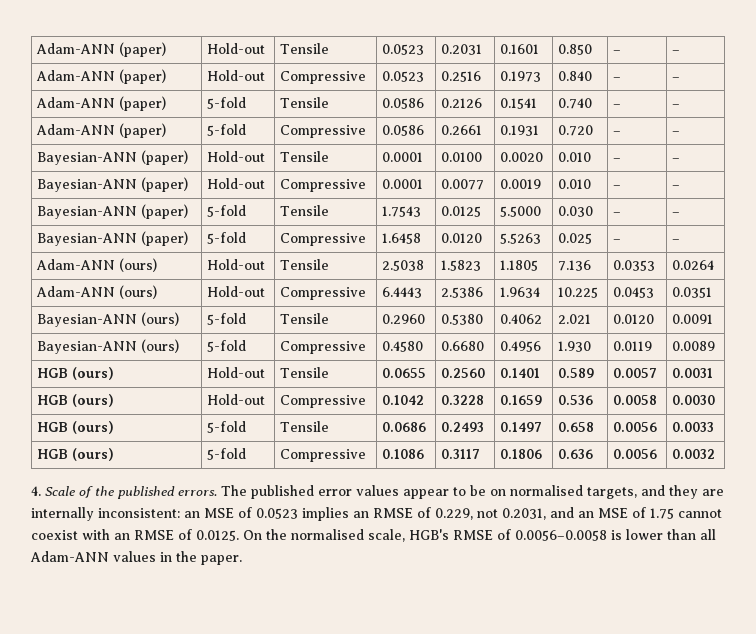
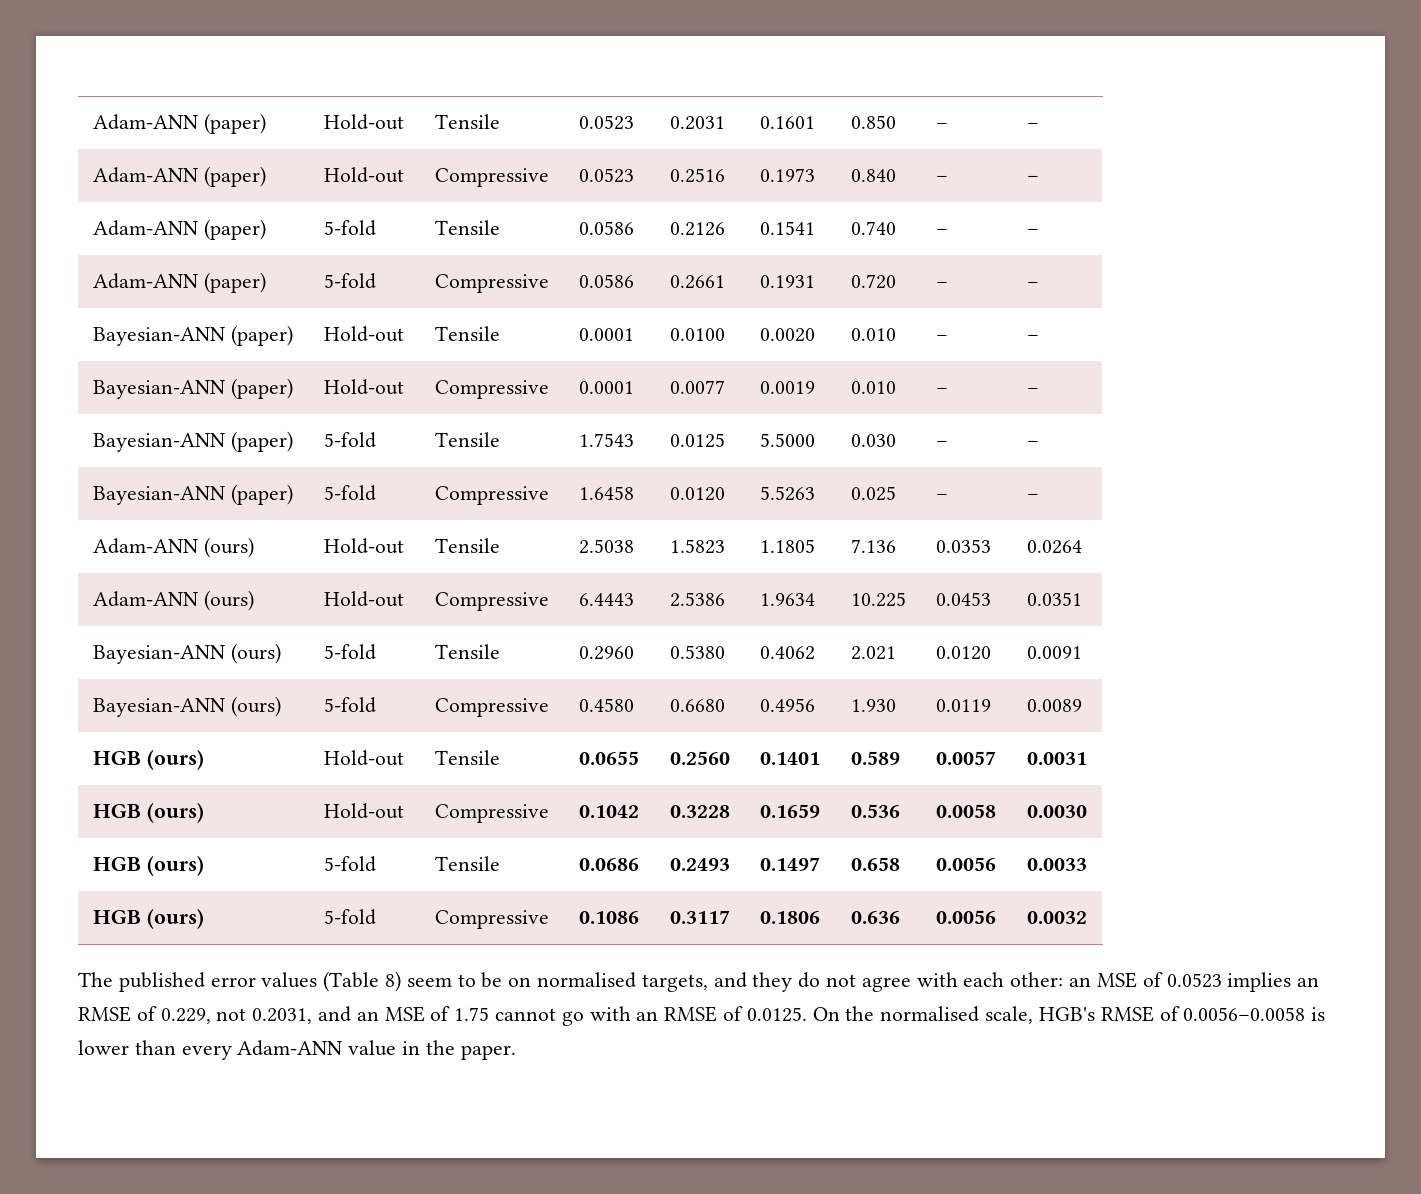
- 4. Scale of the published errors. The published error values appear to be on normalised targets, and they are internally inconsistent: an MSE of 0.0523 implies an RMSE of 0.229, not 0.2031, and an MSE of 1.75 cannot coexist with an RMSE of 0.0125. On the normalised scale, HGB's RMSE of 0.0056–0.0058 is lower than all Adam-ANN values in the paper.
+ The published error values (Table 8) seem to be on normalised targets, and they do not agree with each other: an MSE of 0.0523 implies an RMSE of 0.229, not 0.2031, and an MSE of 1.75 cannot go with an RMSE of 0.0125. On the normalised scale, HGB's RMSE of 0.0056–0.0058 is lower than every Adam-ANN value in the paper.

